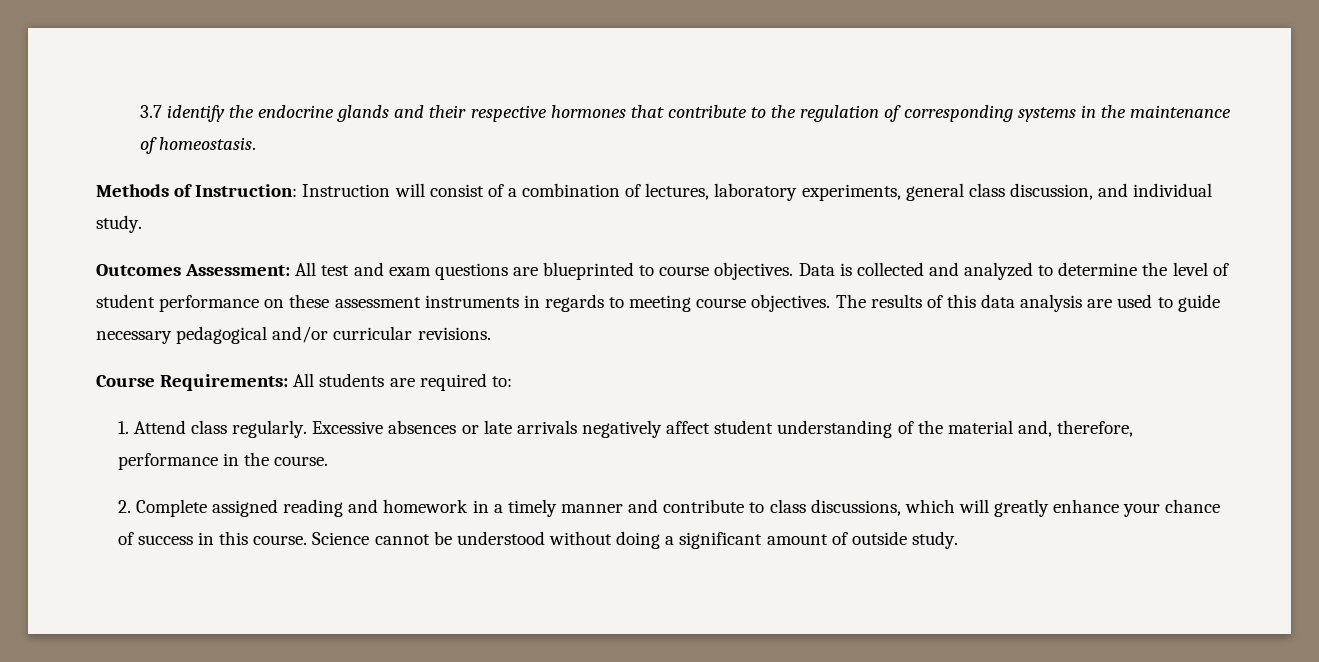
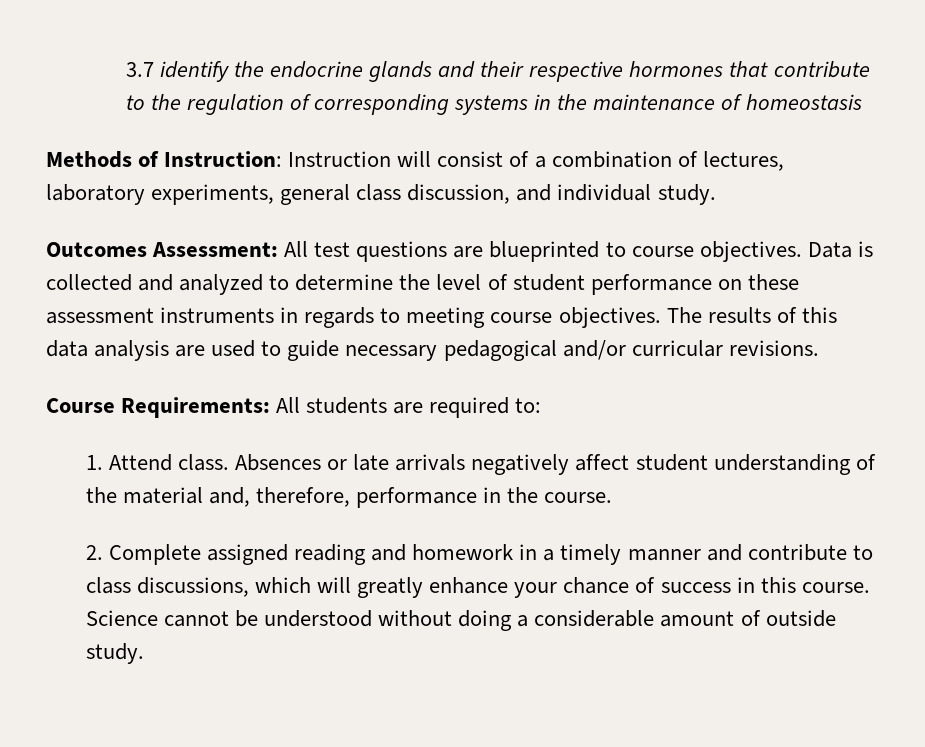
- 3.7 identify the endocrine glands and their respective hormones that contribute to the regulation of corresponding systems in the maintenance of homeostasis.
+ 3.7 identify the endocrine glands and their respective hormones that contribute to the regulation of corresponding systems in the maintenance of homeostasis
- Outcomes Assessment: All test and exam questions are blueprinted to course objectives.
+ Outcomes Assessment: All test questions are blueprinted to course objectives.
- 1. Attend class regularly. Excessive absences or late arrivals negatively affect student understanding of the material and, therefore, performance in the course.
+ 1. Attend class. Absences or late arrivals negatively affect student understanding of the material and, therefore, performance in the course.
- Science cannot be understood without doing a significant amount of outside study.
+ Science cannot be understood without doing a considerable amount of outside study.

